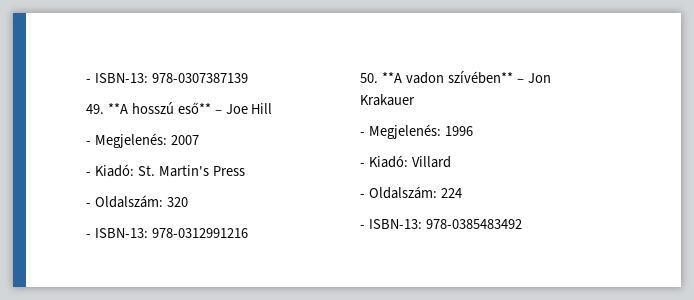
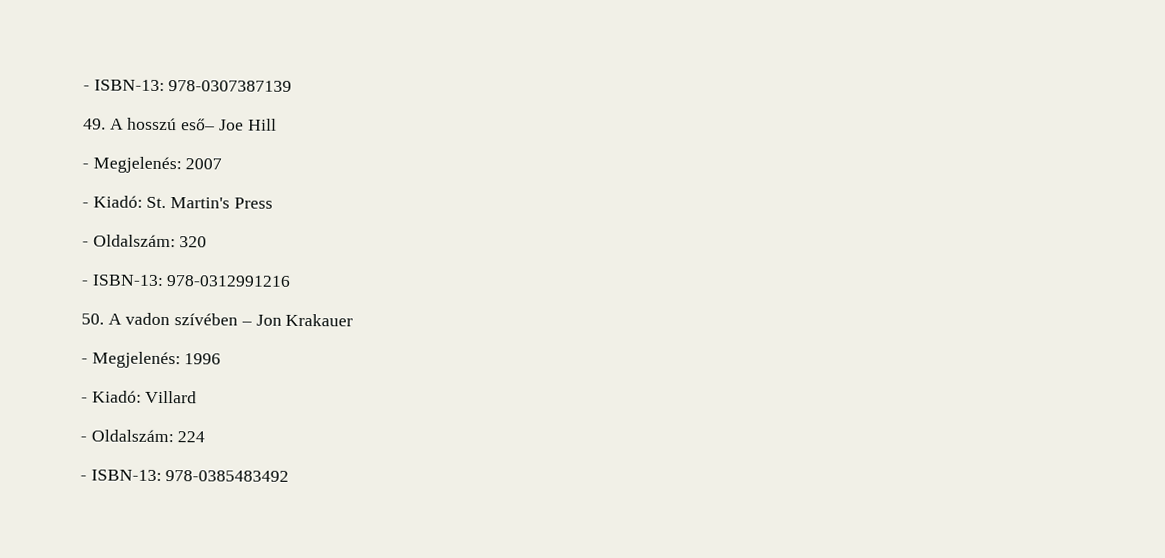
- 49. **A hosszú eső** – Joe Hill
+ 49. A hosszú eső– Joe Hill
- 50. **A vadon szívében** – Jon Krakauer
+ 50. A vadon szívében – Jon Krakauer

